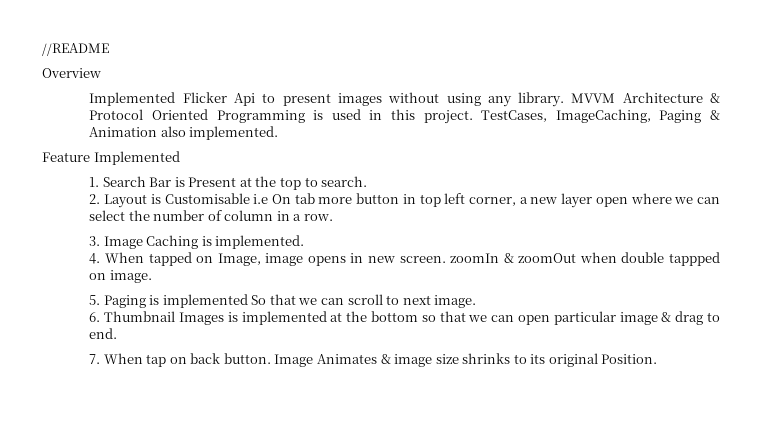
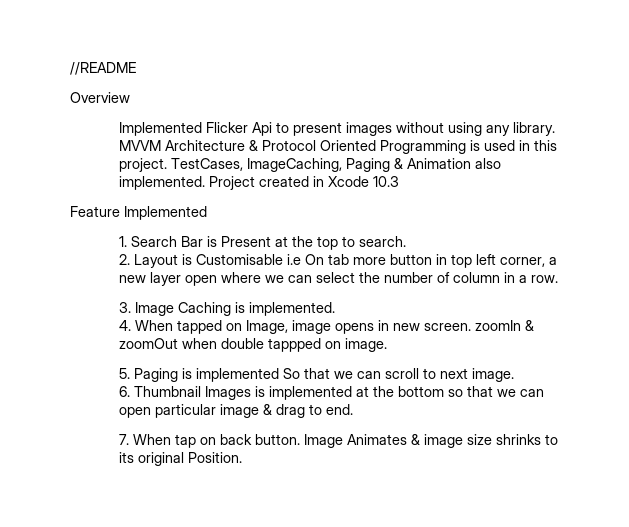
+ Project created in Xcode 10.3

